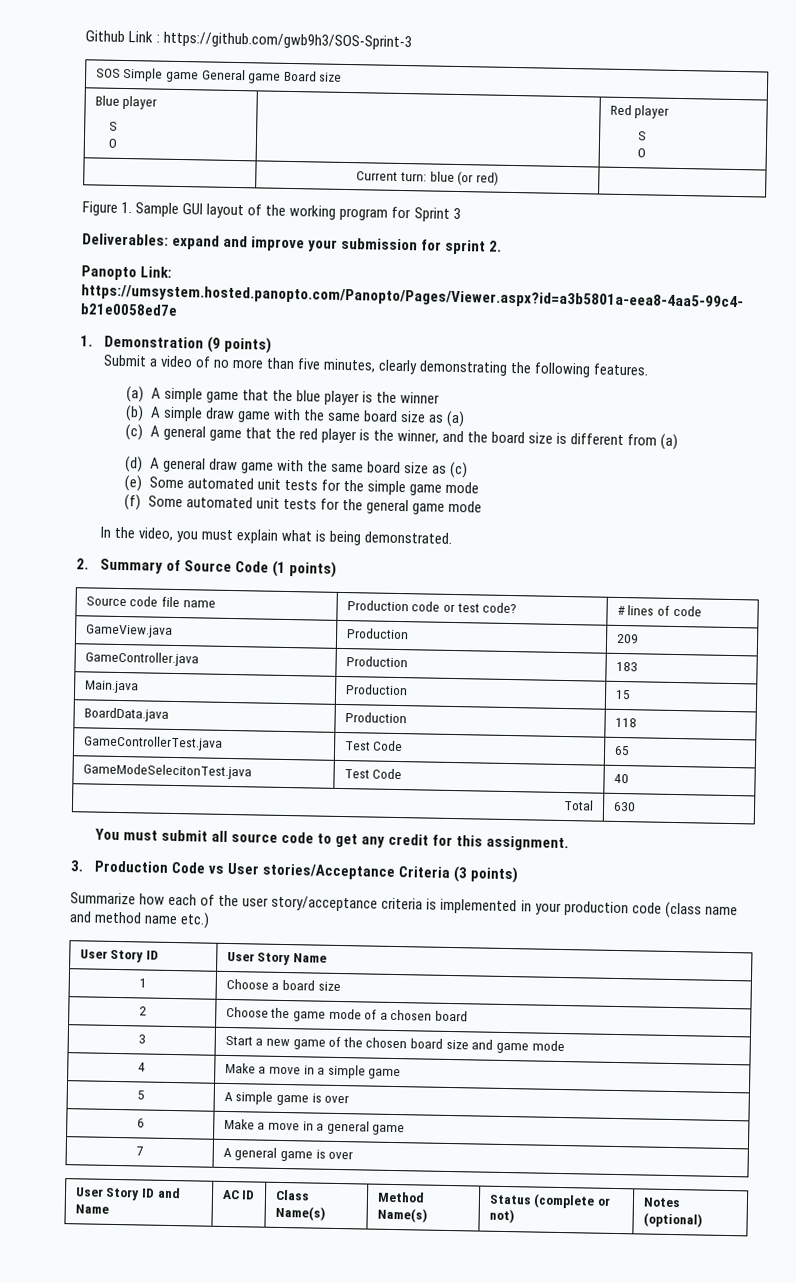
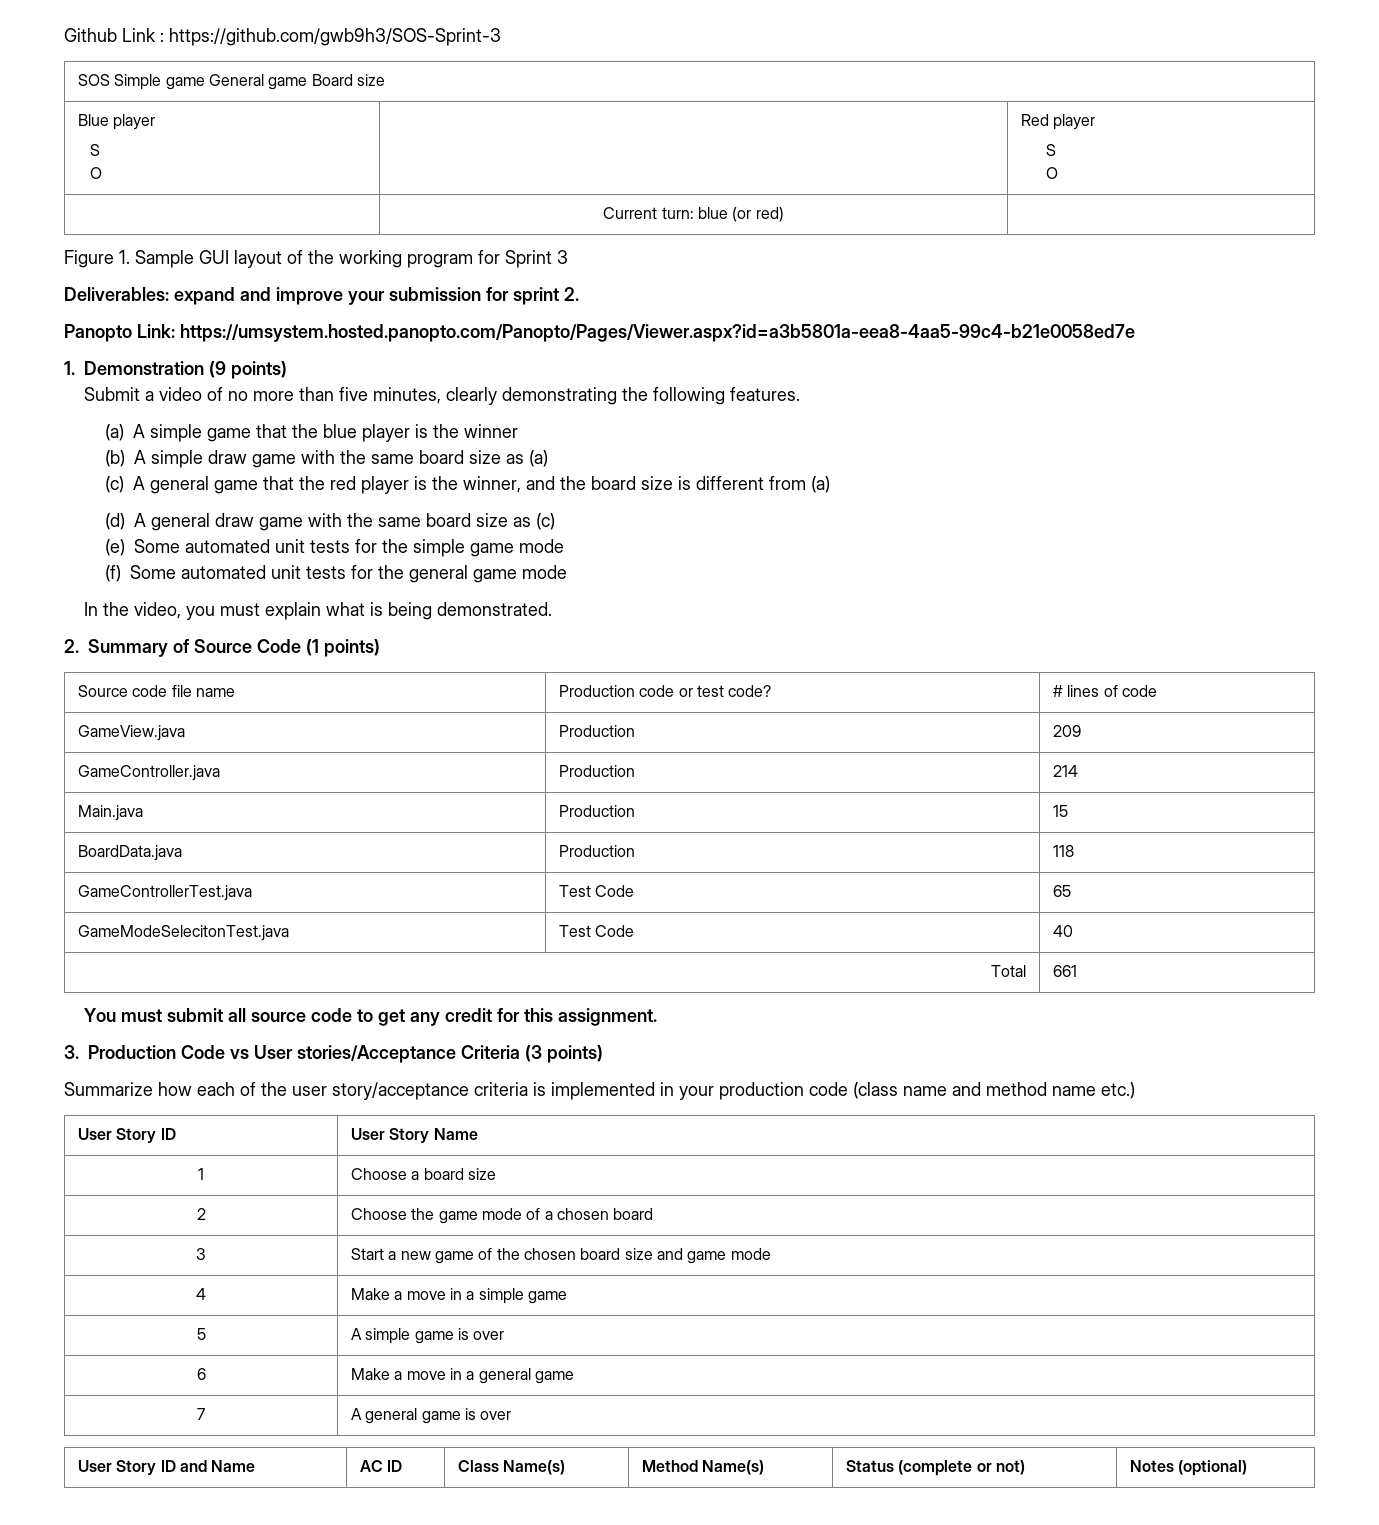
- GameController.java | Production | 183
+ GameController.java | Production | 214
- Total | 630
+ Total | 661

